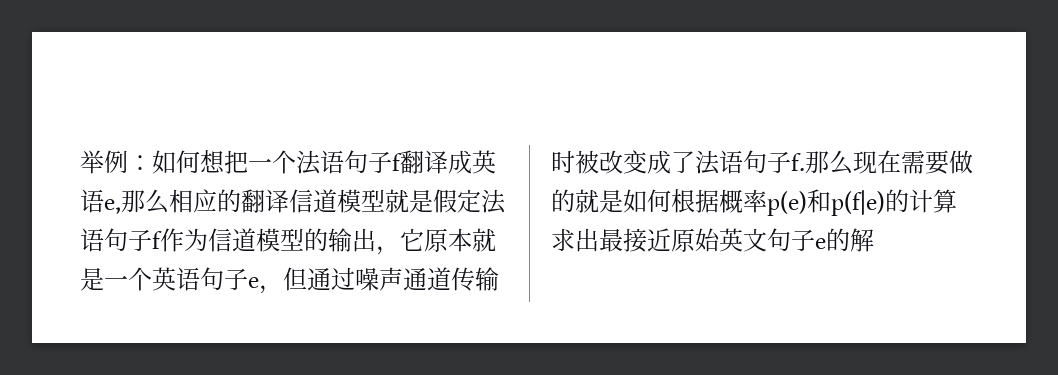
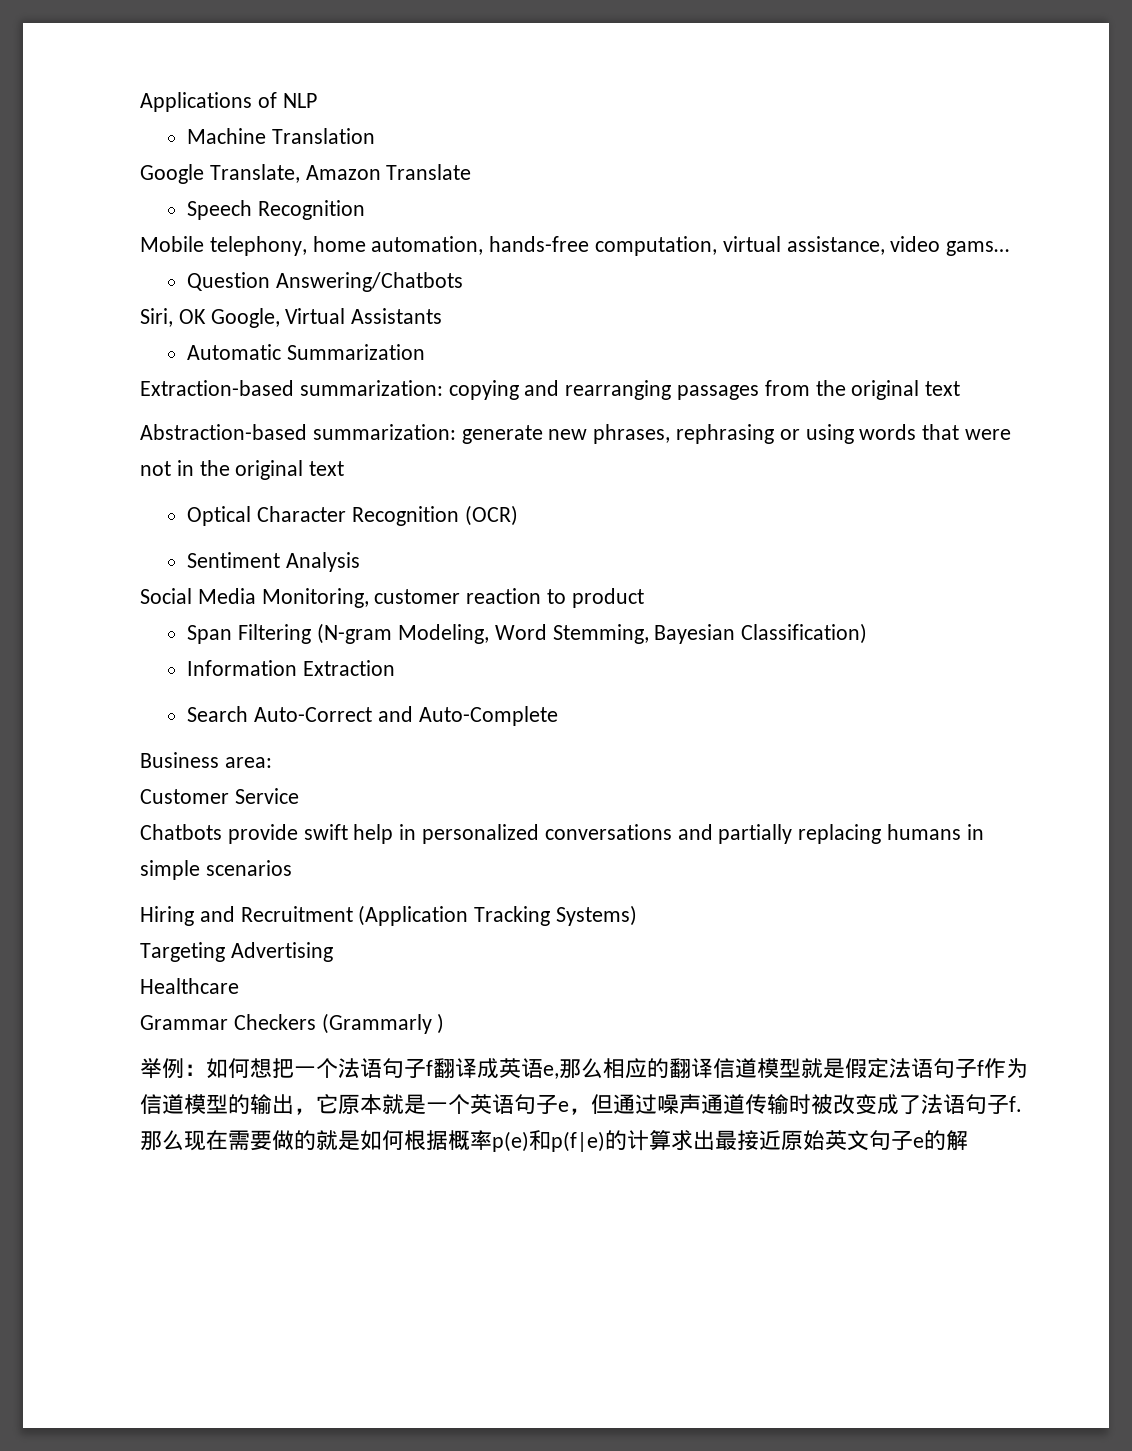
+ Applications of NLP
+ Machine Translation
+ Google Translate, Amazon Translate
+ Speech Recognition
+ Mobile telephony, home automation, hands-free computation, virtual assistance, video gams…
+ Question Answering/Chatbots
+ Siri, OK Google, Virtual Assistants
+ Automatic Summarization
+ Extraction-based summarization: copying and rearranging passages from the original text
+ Abstraction-based summarization: generate new phrases, rephrasing or using words that were not in the original text
+ Optical Character Recognition (OCR)
+ Sentiment Analysis
+ Social Media Monitoring, customer reaction to product
+ Span Filtering (N-gram Modeling, Word Stemming, Bayesian Classification)
+ Information Extraction
+ Search Auto-Correct and Auto-Complete
+ Business area:
+ Customer Service
+ Chatbots provide swift help in personalized conversations and partially replacing humans in simple scenarios
+ Hiring and Recruitment (Application Tracking Systems)
+ Targeting Advertising
+ Healthcare
+ Grammar Checkers (Grammarly )

